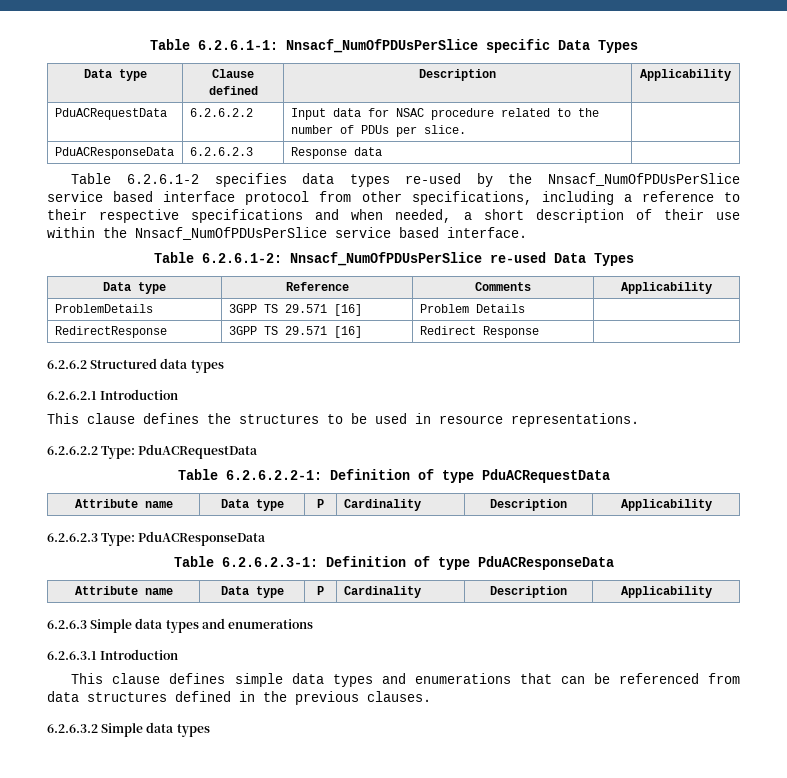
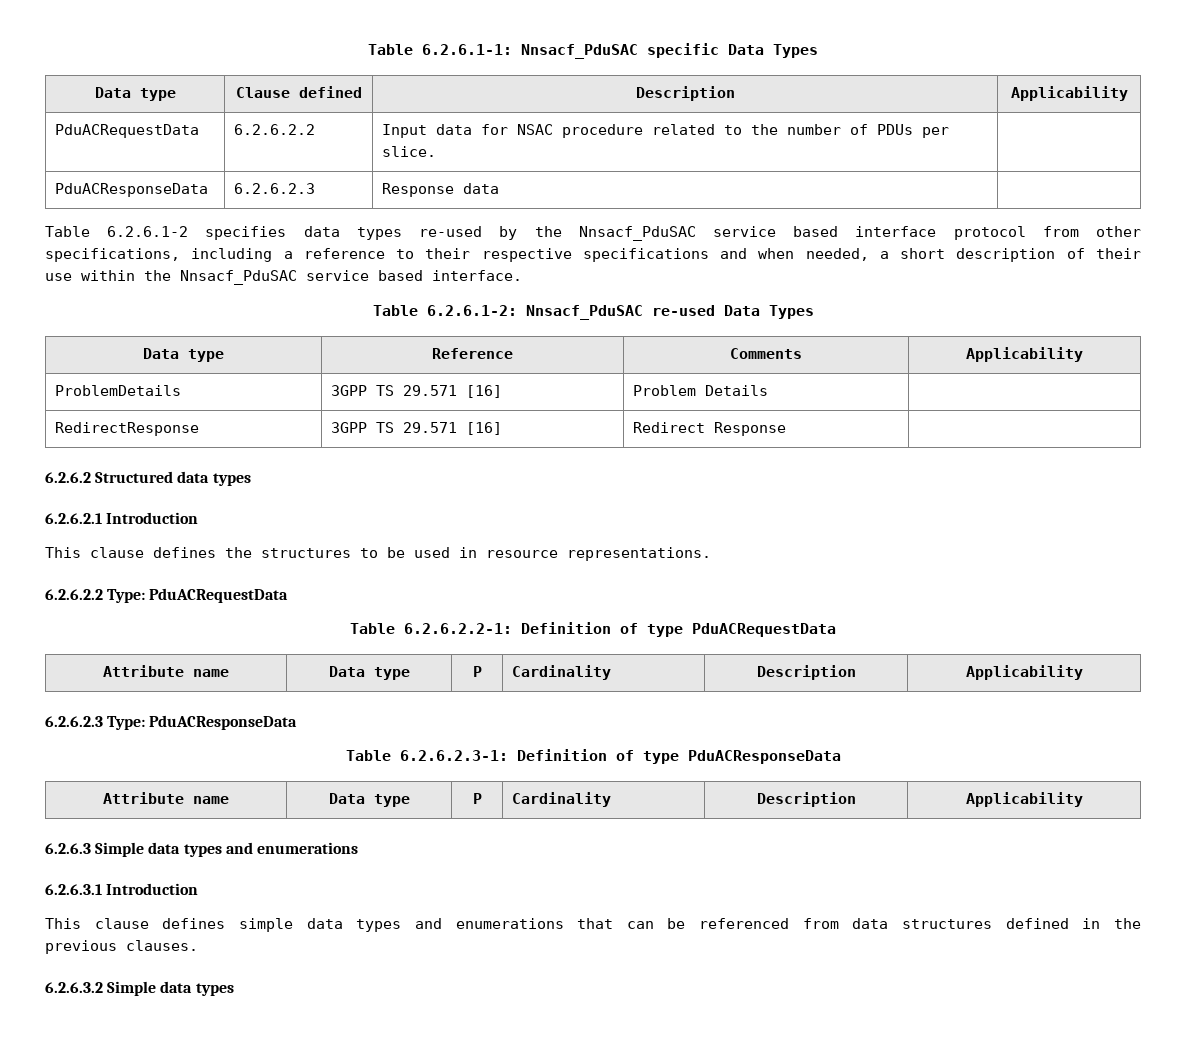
- Table 6.2.6.1-1: Nnsacf_NumOfPDUsPerSlice specific Data Types
+ Table 6.2.6.1-1: Nnsacf_PduSAC specific Data Types
- Table 6.2.6.1-2 specifies data types re-used by the Nnsacf_NumOfPDUsPerSlice service based interface protocol from other specifications, including a reference to their respective specifications and when needed, a short description of their use within the Nnsacf_NumOfPDUsPerSlice service based interface.
+ Table 6.2.6.1-2 specifies data types re-used by the Nnsacf_PduSAC service based interface protocol from other specifications, including a reference to their respective specifications and when needed, a short description of their use within the Nnsacf_PduSAC service based interface.
- Table 6.2.6.1-2: Nnsacf_NumOfPDUsPerSlice re-used Data Types
+ Table 6.2.6.1-2: Nnsacf_PduSAC re-used Data Types

